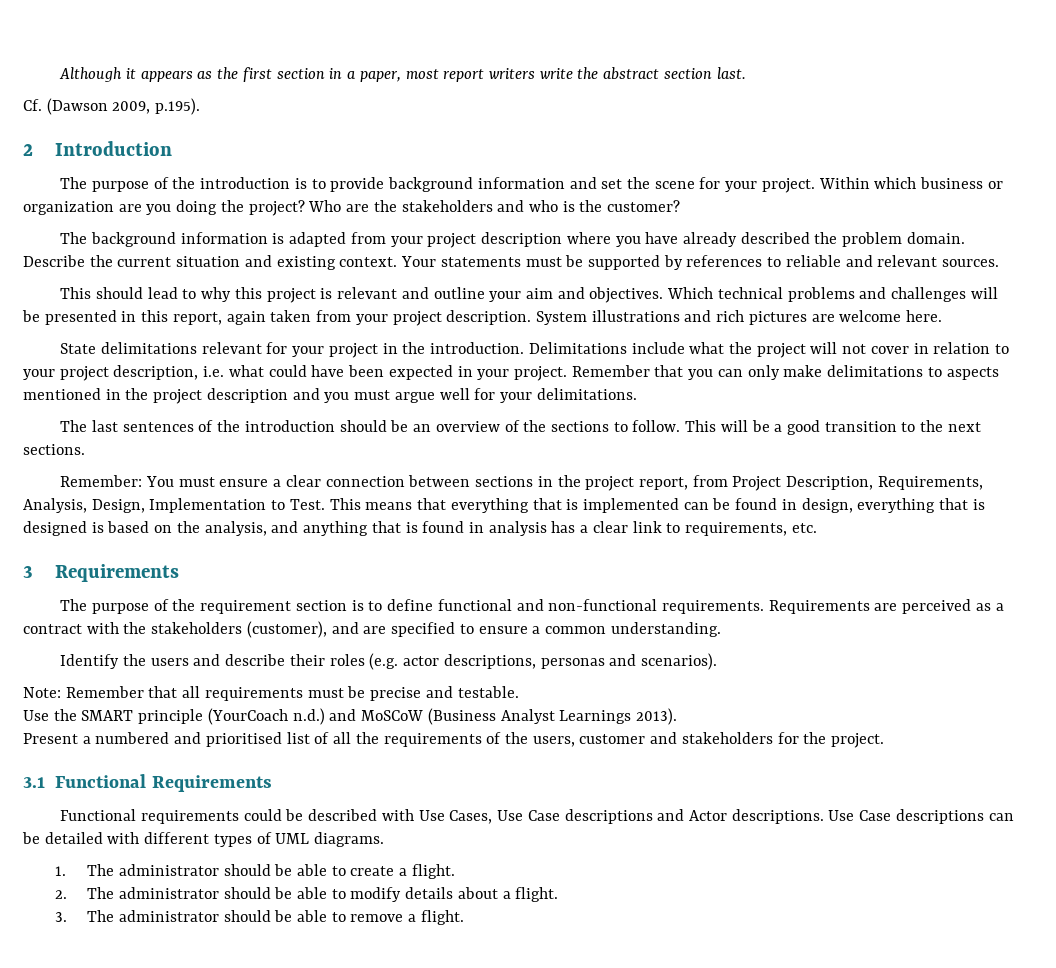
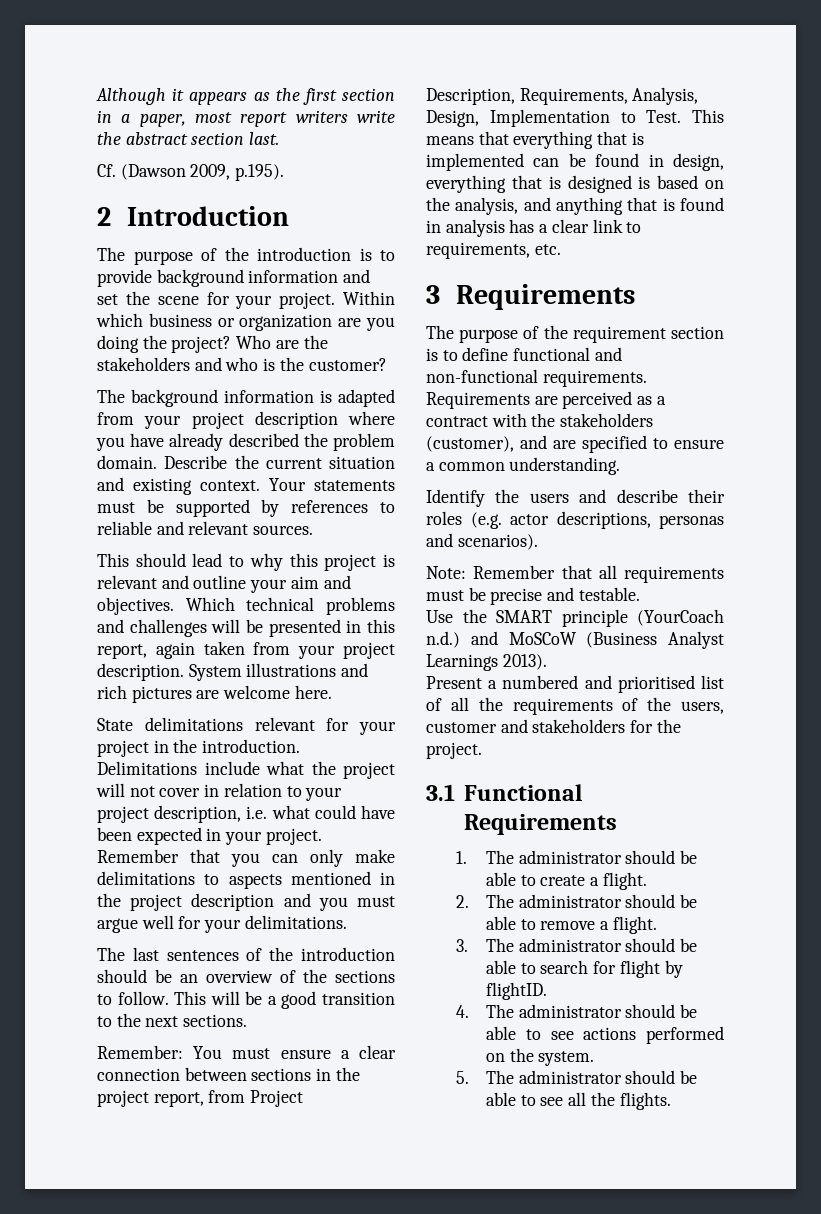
- Functional requirements could be described with Use Cases, Use Case descriptions and Actor descriptions. Use Case descriptions can be detailed with different types of UML diagrams.
- 2. The administrator should be able to modify details about a flight.
+ 2. The administrator should be able to remove a flight.
- 3. The administrator should be able to remove a flight.
+ 3. The administrator should be able to search for flight by flightID.
+ 4. The administrator should be able to see actions performed on the system.
+ 5. The administrator should be able to see all the flights.

